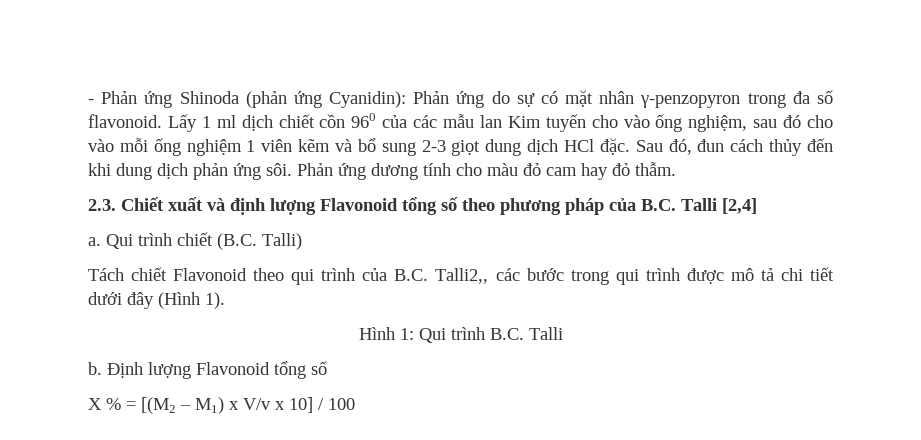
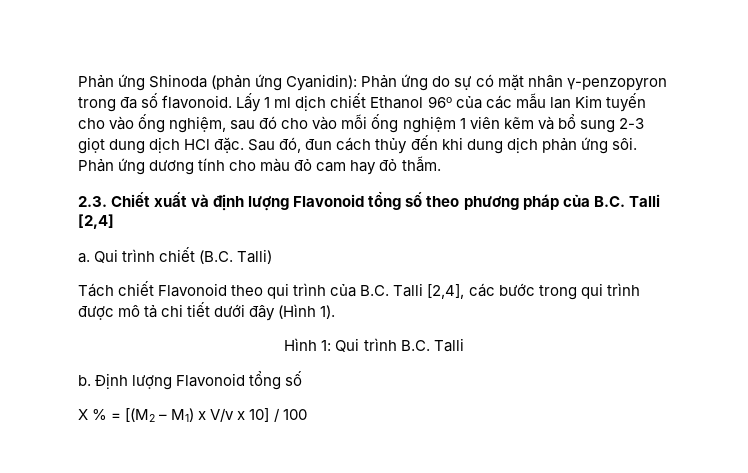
- - Phản ứng Shinoda (phản ứng Cyanidin): Phản ứng do sự có mặt nhân γ-penzopyron trong đa số flavonoid.
+ Phản ứng Shinoda (phản ứng Cyanidin): Phản ứng do sự có mặt nhân γ-penzopyron trong đa số flavonoid.
- Lấy 1 ml dịch chiết cồn 960 của các mẫu lan Kim tuyến cho vào ống nghiệm, sau đó cho vào mỗi ống nghiệm 1 viên kẽm và bổ sung 2-3 giọt dung dịch HCl đặc.
+ Lấy 1 ml dịch chiết Ethanol 96o của các mẫu lan Kim tuyến cho vào ống nghiệm, sau đó cho vào mỗi ống nghiệm 1 viên kẽm và bổ sung 2-3 giọt dung dịch HCl đặc.
- Tách chiết Flavonoid theo qui trình của B.C. Talli2,, các bước trong qui trình được mô tả chi tiết dưới đây (Hình 1).
+ Tách chiết Flavonoid theo qui trình của B.C. Talli [2,4], các bước trong qui trình được mô tả chi tiết dưới đây (Hình 1).

